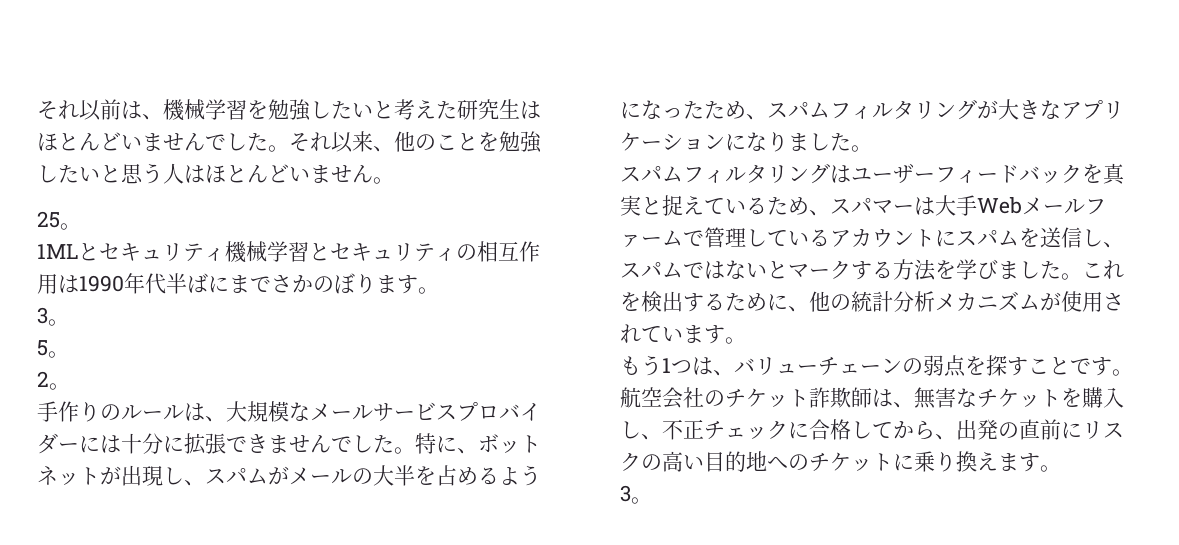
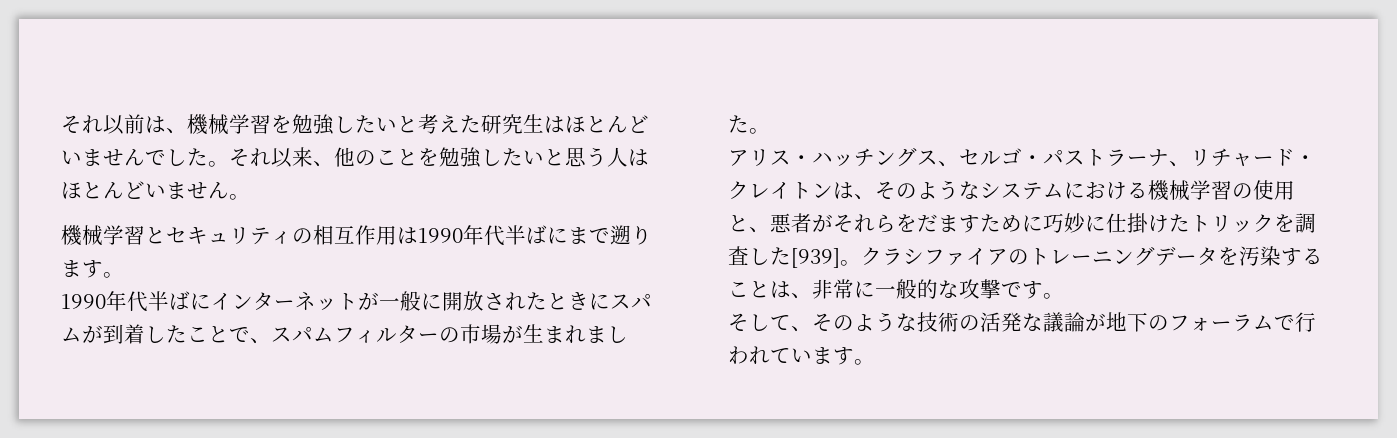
- 25。
- 1MLとセキュリティ機械学習とセキュリティの相互作用は1990年代半ばにまでさかのぼります。
- 3。
- 5。
- 2。
- 手作りのルールは、大規模なメールサービスプロバイダーには十分に拡張できませんでした。特に、ボットネットが出現し、スパムがメールの大半を占めるようになったため、スパムフィルタリングが大きなアプリケーションになりました。
- スパムフィルタリングはユーザーフィードバックを真実と捉えているため、スパマーは大手Webメールファームで管理しているアカウントにスパムを送信し、スパムではないとマークする方法を学びました。これを検出するために、他の統計分析メカニズムが使用されています。
- もう1つは、バリューチェーンの弱点を探すことです。航空会社のチケット詐欺師は、無害なチケットを購入し、不正チェックに合格してから、出発の直前にリスクの高い目的地へのチケットに乗り換えます。
- 3。
+ 機械学習とセキュリティの相互作用は1990年代半ばにまで遡ります。
+ 1990年代半ばにインターネットが一般に開放されたときにスパムが到着したことで、スパムフィルターの市場が生まれました。
+ アリス・ハッチングス、セルゴ・パストラーナ、リチャード・クレイトンは、そのようなシステムにおける機械学習の使用と、悪者がそれらをだますために巧妙に仕掛けたトリックを調査した[939]。クラシファイアのトレーニングデータを汚染することは、非常に一般的な攻撃です。
+ そして、そのような技術の活発な議論が地下のフォーラムで行われています。

